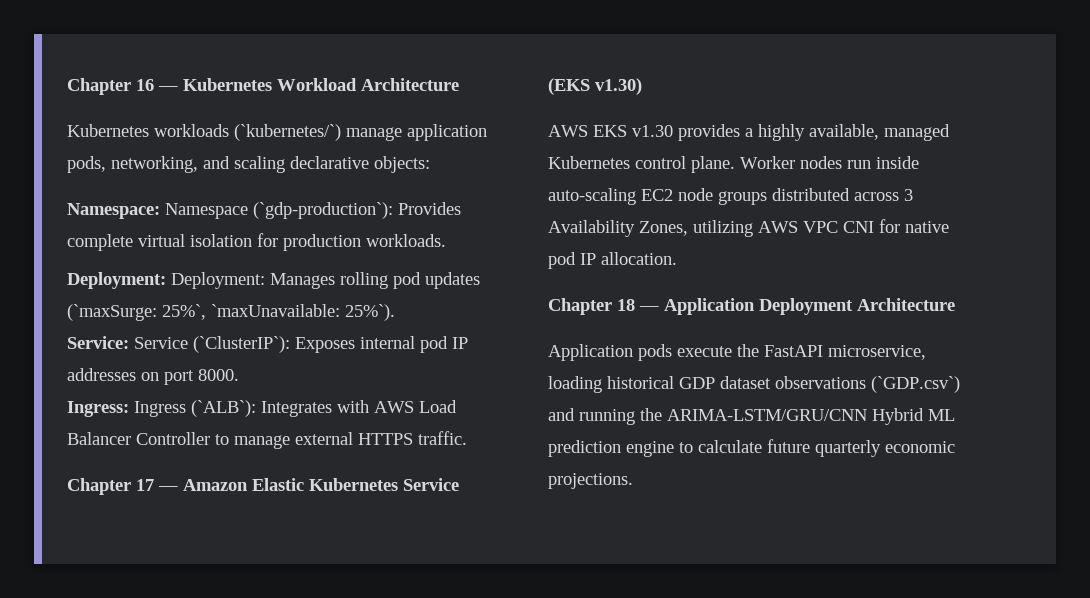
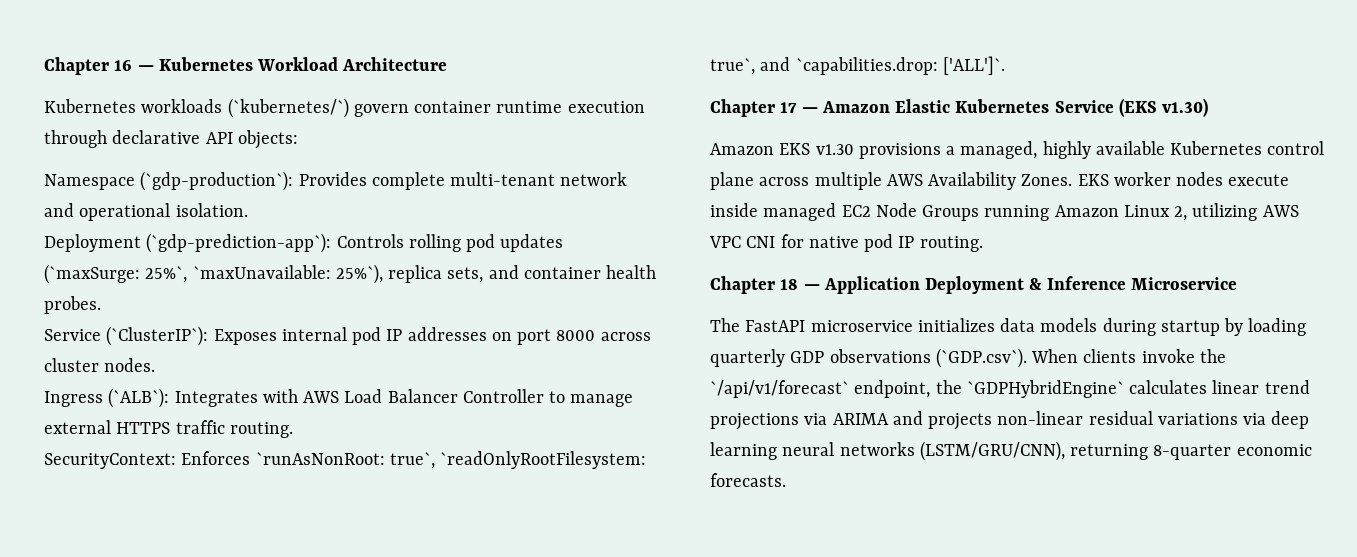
- Kubernetes workloads (`kubernetes/`) manage application pods, networking, and scaling declarative objects:
+ Kubernetes workloads (`kubernetes/`) govern container runtime execution through declarative API objects:
- Namespace: Namespace (`gdp-production`): Provides complete virtual isolation for production workloads.
- Deployment: Deployment: Manages rolling pod updates (`maxSurge: 25%`, `maxUnavailable: 25%`).
- Service: Service (`ClusterIP`): Exposes internal pod IP addresses on port 8000.
- Ingress: Ingress (`ALB`): Integrates with AWS Load Balancer Controller to manage external HTTPS traffic.
+ Namespace (`gdp-production`): Provides complete multi-tenant network and operational isolation.
+ Deployment (`gdp-prediction-app`): Controls rolling pod updates (`maxSurge: 25%`, `maxUnavailable: 25%`), replica sets, and container health probes.
+ Service (`ClusterIP`): Exposes internal pod IP addresses on port 8000 across cluster nodes.
+ Ingress (`ALB`): Integrates with AWS Load Balancer Controller to manage external HTTPS traffic routing.
+ SecurityContext: Enforces `runAsNonRoot: true`, `readOnlyRootFilesystem: true`, and `capabilities.drop: ['ALL']`.
- AWS EKS v1.30 provides a highly available, managed Kubernetes control plane. Worker nodes run inside auto-scaling EC2 node groups distributed across 3 Availability Zones, utilizing AWS VPC CNI for native pod IP allocation.
+ Amazon EKS v1.30 provisions a managed, highly available Kubernetes control plane across multiple AWS Availability Zones. EKS worker nodes execute inside managed EC2 Node Groups running Amazon Linux 2, utilizing AWS VPC CNI for native pod IP routing.
- Chapter 18 — Application Deployment Architecture
- Application pods execute the FastAPI microservice, loading historical GDP dataset observations (`GDP.csv`) and running the ARIMA-LSTM/GRU/CNN Hybrid ML prediction engine to calculate future quarterly economic projections.
+ Chapter 18 — Application Deployment & Inference Microservice
+ The FastAPI microservice initializes data models during startup by loading quarterly GDP observations (`GDP.csv`). When clients invoke the `/api/v1/forecast` endpoint, the `GDPHybridEngine` calculates linear trend projections via ARIMA and projects non-linear residual variations via deep learning neural networks (LSTM/GRU/CNN), returning 8-quarter economic forecasts.

